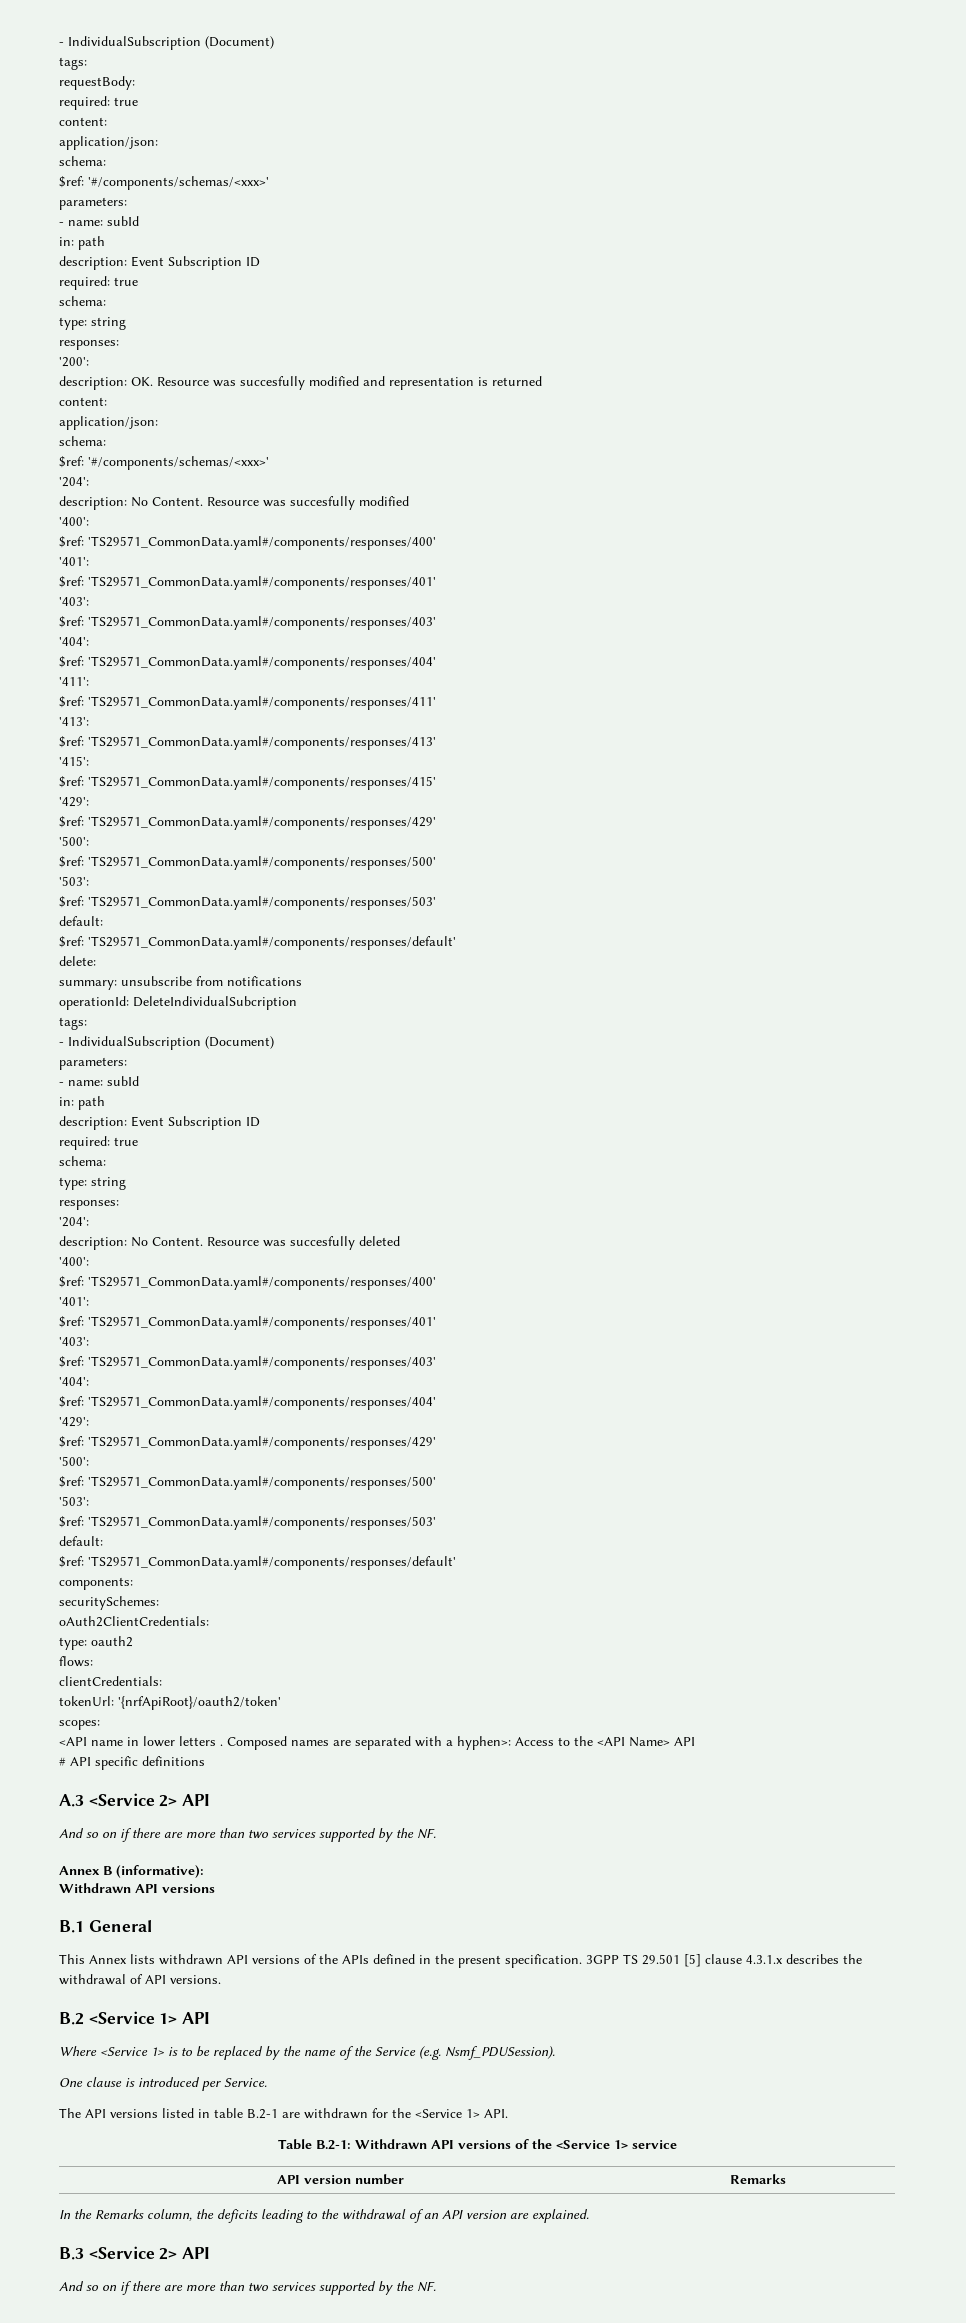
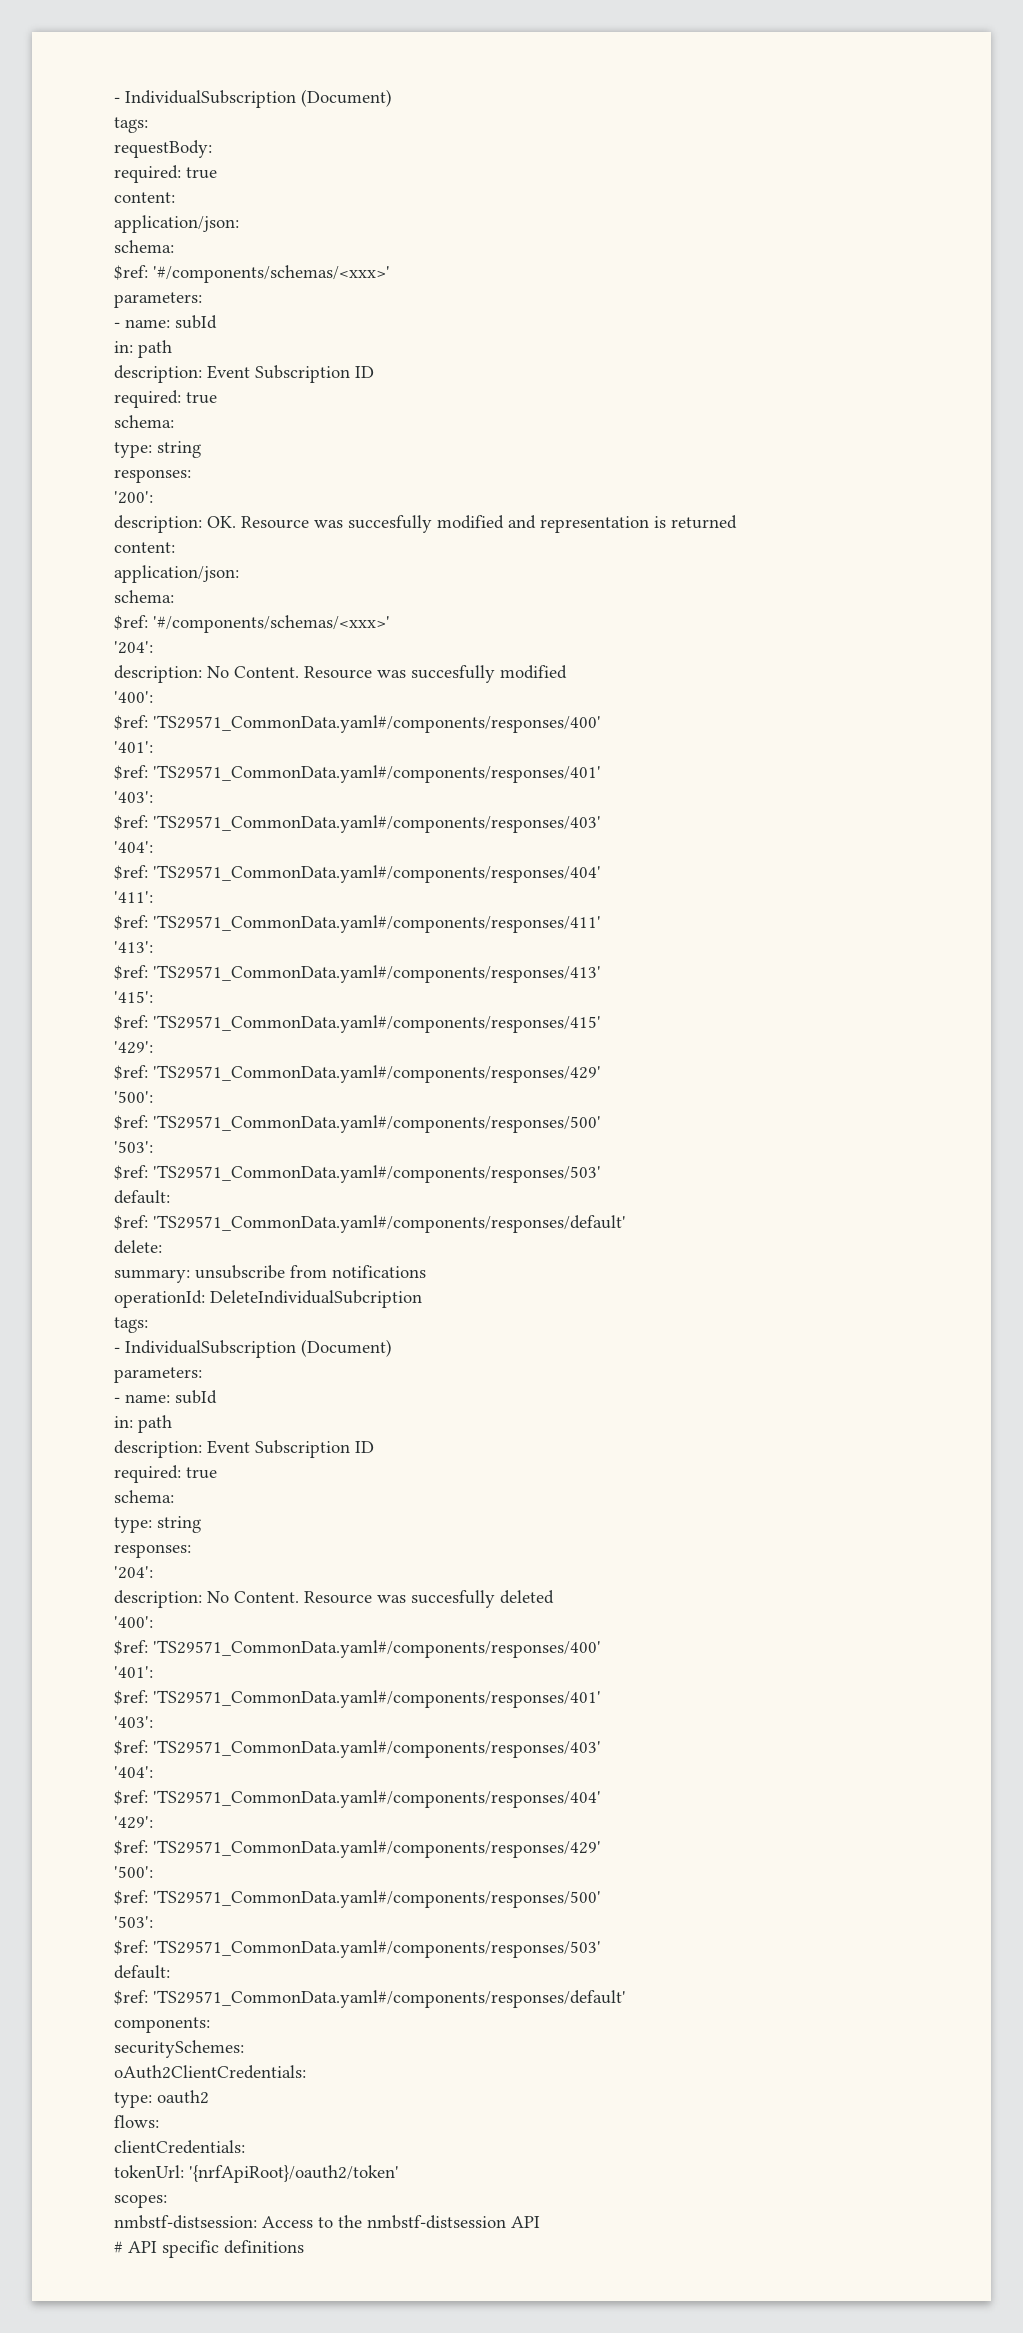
- <API name in lower letters . Composed names are separated with a hyphen>: Access to the <API Name> API
+ nmbstf-distsession: Access to the nmbstf-distsession API
- A.3 <Service 2> API
- And so on if there are more than two services supported by the NF.
- Annex B (informative):
- Withdrawn API versions
- B.1 General
- This Annex lists withdrawn API versions of the APIs defined in the present specification. 3GPP TS 29.501 [5] clause 4.3.1.x describes the withdrawal of API versions.
- B.2 <Service 1> API
- Where <Service 1> is to be replaced by the name of the Service (e.g. Nsmf_PDUSession).
- One clause is introduced per Service.
- The API versions listed in table B.2-1 are withdrawn for the <Service 1> API.
- Table B.2-1: Withdrawn API versions of the <Service 1> service
- API version number | Remarks
- In the Remarks column, the deficits leading to the withdrawal of an API version are explained.
- B.3 <Service 2> API
- And so on if there are more than two services supported by the NF.

